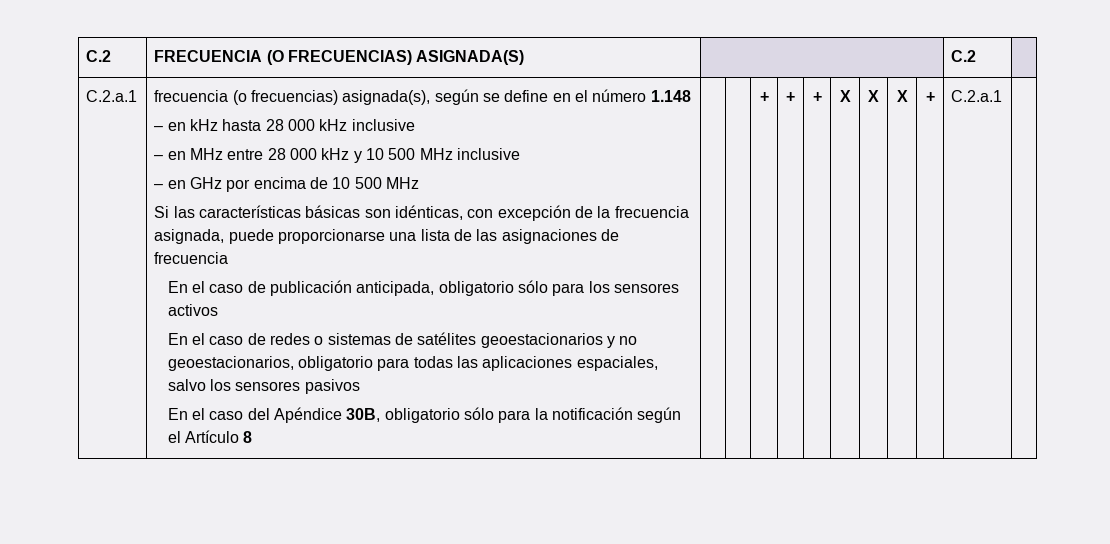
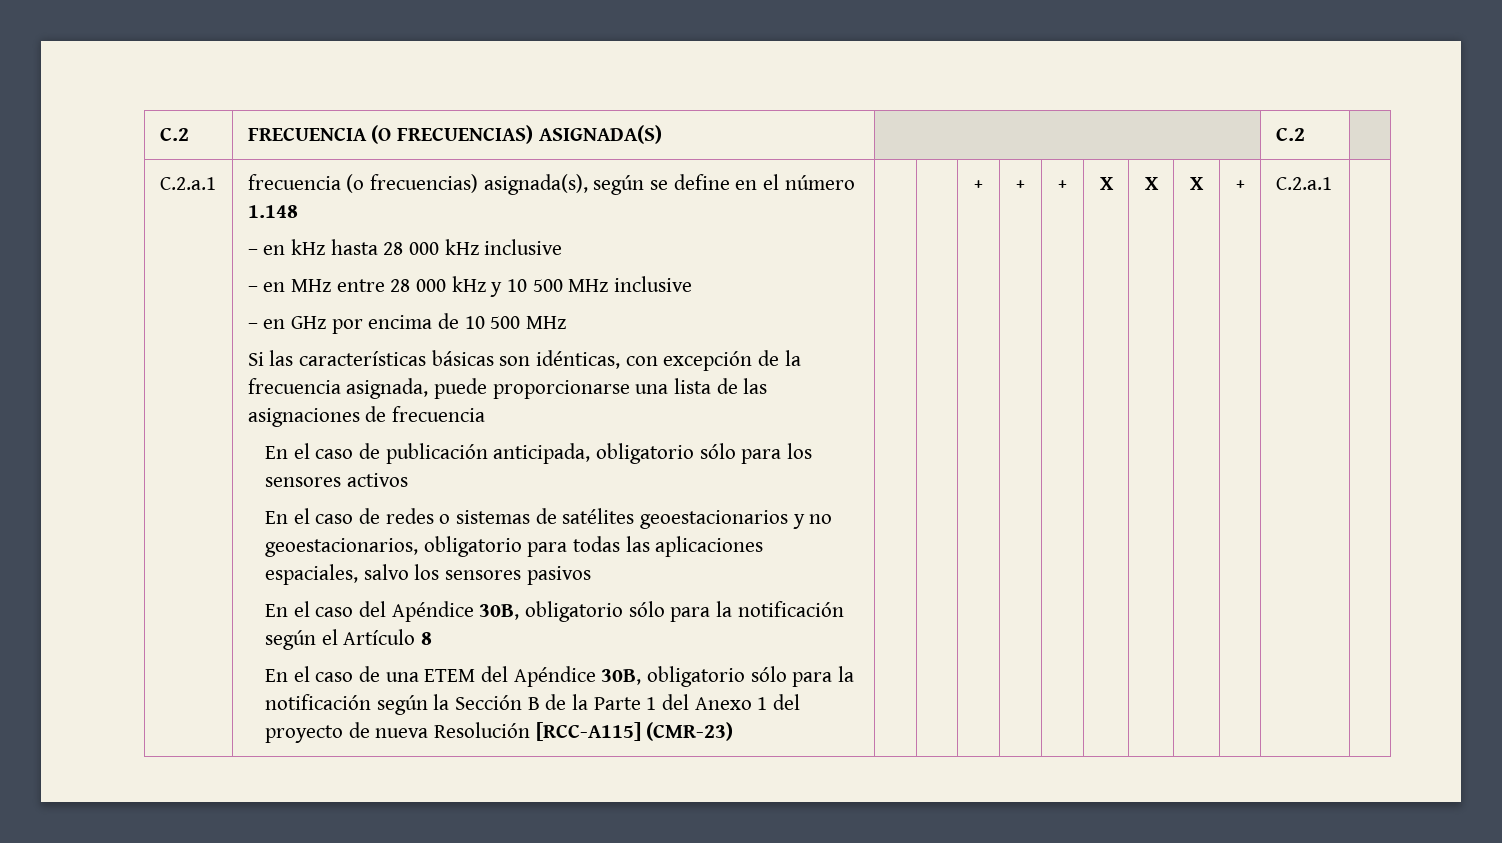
+ En el caso de una ETEM del Apéndice 30B, obligatorio sólo para la notificación según la Sección B de la Parte 1 del Anexo 1 del proyecto de nueva Resolución [RCC-A115] (CMR-23)

